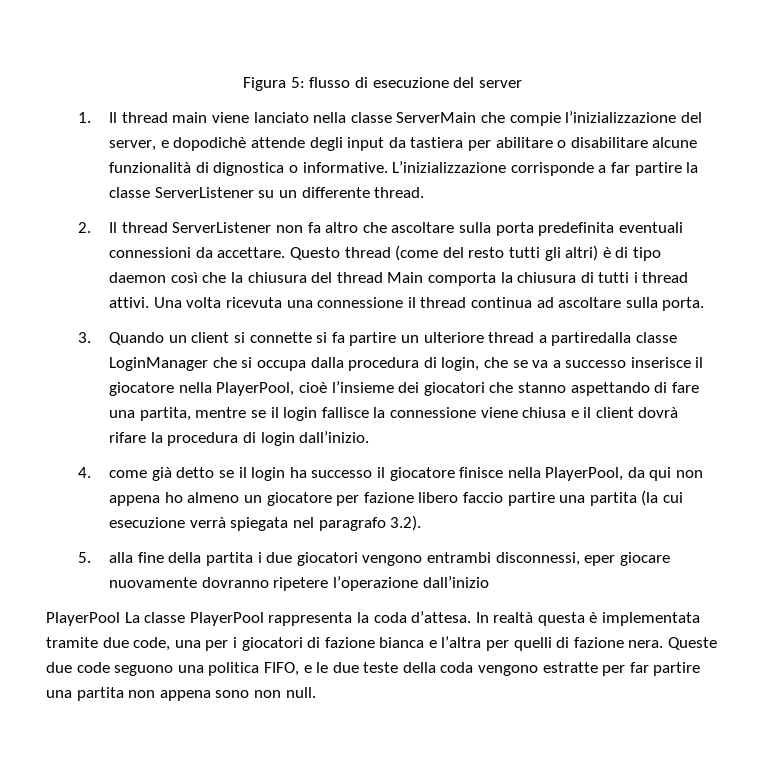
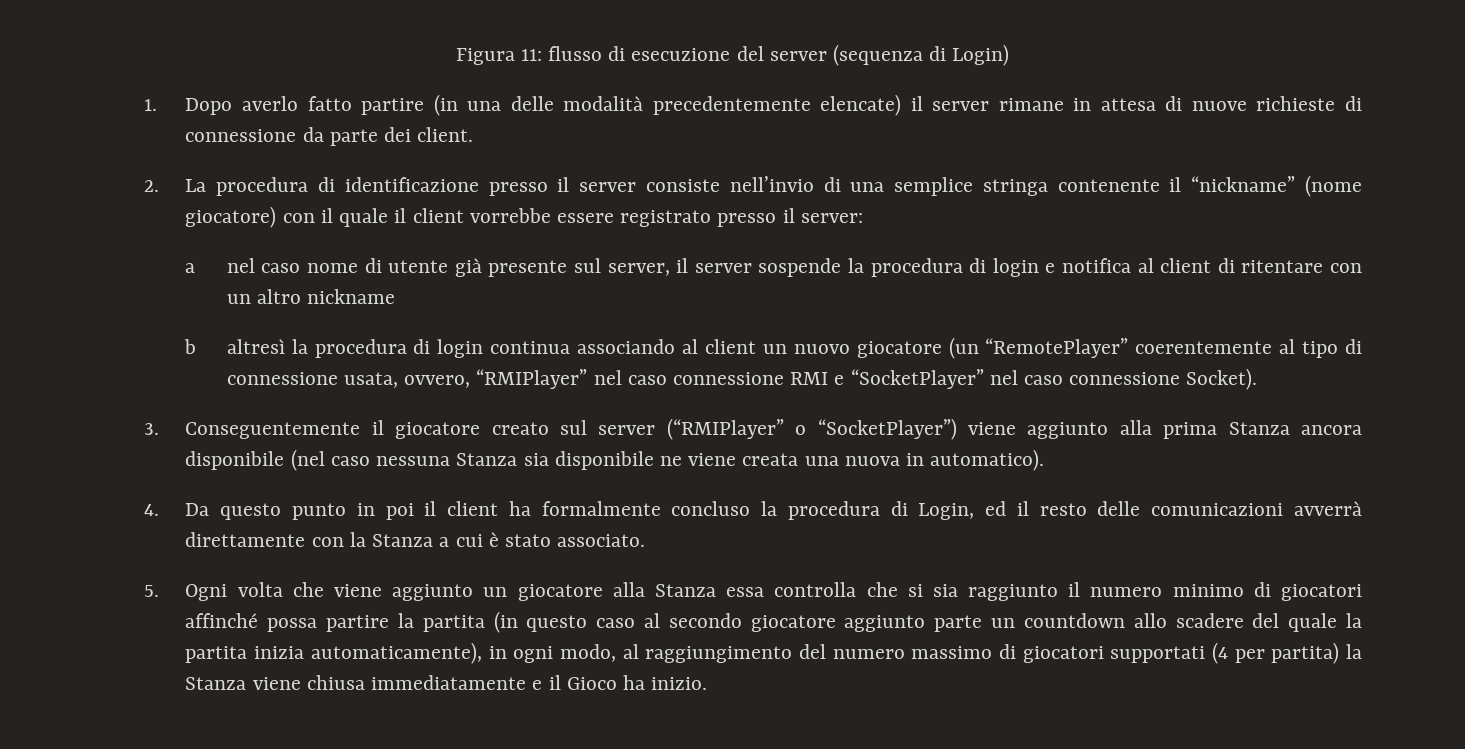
- Figura 5: flusso di esecuzione del server
- 1. Il thread main viene lanciato nella classe ServerMain che compie l’inizializzazione del server, e dopodichè attende degli input da tastiera per abilitare o disabilitare alcune funzionalità di dignostica o informative. L’inizializzazione corrisponde a far partire la classe ServerListener su un differente thread.
- 2. Il thread ServerListener non fa altro che ascoltare sulla porta predefinita eventuali connessioni da accettare. Questo thread (come del resto tutti gli altri) è di tipo daemon così che la chiusura del thread Main comporta la chiusura di tutti i thread attivi. Una volta ricevuta una connessione il thread continua ad ascoltare sulla porta.
- 3. Quando un client si connette si fa partire un ulteriore thread a partiredalla classe LoginManager che si occupa dalla procedura di login, che se va a successo inserisce il giocatore nella PlayerPool, cioè l’insieme dei giocatori che stanno aspettando di fare una partita, mentre se il login fallisce la connessione viene chiusa e il client dovrà rifare la procedura di login dall’inizio.
- 4. come già detto se il login ha successo il giocatore finisce nella PlayerPool, da qui non appena ho almeno un giocatore per fazione libero faccio partire una partita (la cui esecuzione verrà spiegata nel paragrafo 3.2).
- 5. alla fine della partita i due giocatori vengono entrambi disconnessi, eper giocare nuovamente dovranno ripetere l’operazione dall’inizio
- PlayerPool La classe PlayerPool rappresenta la coda d’attesa. In realtà questa è implementata tramite due code, una per i giocatori di fazione bianca e l’altra per quelli di fazione nera. Queste due code seguono una politica FIFO, e le due teste della coda vengono estratte per far partire una partita non appena sono non null.
+ Figura 11: flusso di esecuzione del server (sequenza di Login)
+ 1. Dopo averlo fatto partire (in una delle modalità precedentemente elencate) il server rimane in attesa di nuove richieste di connessione da parte dei client.
+ 2. La procedura di identificazione presso il server consiste nell’invio di una semplice stringa contenente il “nickname” (nome giocatore) con il quale il client vorrebbe essere registrato presso il server:
+ a nel caso nome di utente già presente sul server, il server sospende la procedura di login e notifica al client di ritentare con un altro nickname
+ b altresì la procedura di login continua associando al client un nuovo giocatore (un “RemotePlayer” coerentemente al tipo di connessione usata, ovvero, “RMIPlayer” nel caso connessione RMI e “SocketPlayer” nel caso connessione Socket).
+ 3. Conseguentemente il giocatore creato sul server (“RMIPlayer” o “SocketPlayer”) viene aggiunto alla prima Stanza ancora disponibile (nel caso nessuna Stanza sia disponibile ne viene creata una nuova in automatico).
+ 4. Da questo punto in poi il client ha formalmente concluso la procedura di Login, ed il resto delle comunicazioni avverrà direttamente con la Stanza a cui è stato associato.
+ 5. Ogni volta che viene aggiunto un giocatore alla Stanza essa controlla che si sia raggiunto il numero minimo di giocatori affinché possa partire la partita (in questo caso al secondo giocatore aggiunto parte un countdown allo scadere del quale la partita inizia automaticamente), in ogni modo, al raggiungimento del numero massimo di giocatori supportati (4 per partita) la Stanza viene chiusa immediatamente e il Gioco ha inizio.

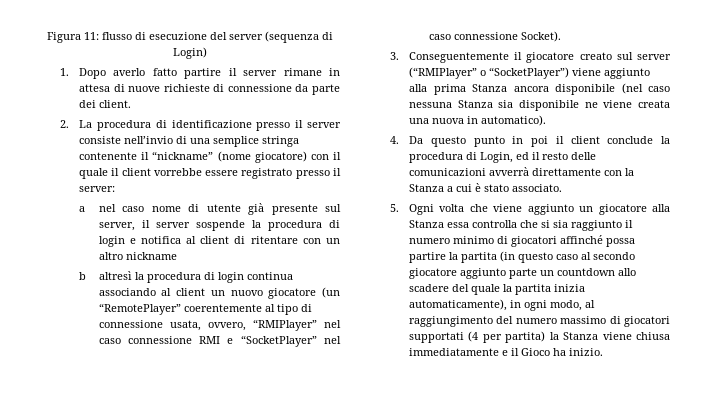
- 1. Dopo averlo fatto partire (in una delle modalità precedentemente elencate) il server rimane in attesa di nuove richieste di connessione da parte dei client.
+ 1. Dopo averlo fatto partire il server rimane in attesa di nuove richieste di connessione da parte dei client.
- 4. Da questo punto in poi il client ha formalmente concluso la procedura di Login, ed il resto delle comunicazioni avverrà direttamente con la Stanza a cui è stato associato.
+ 4. Da questo punto in poi il client conclude la procedura di Login, ed il resto delle comunicazioni avverrà direttamente con la Stanza a cui è stato associato.

